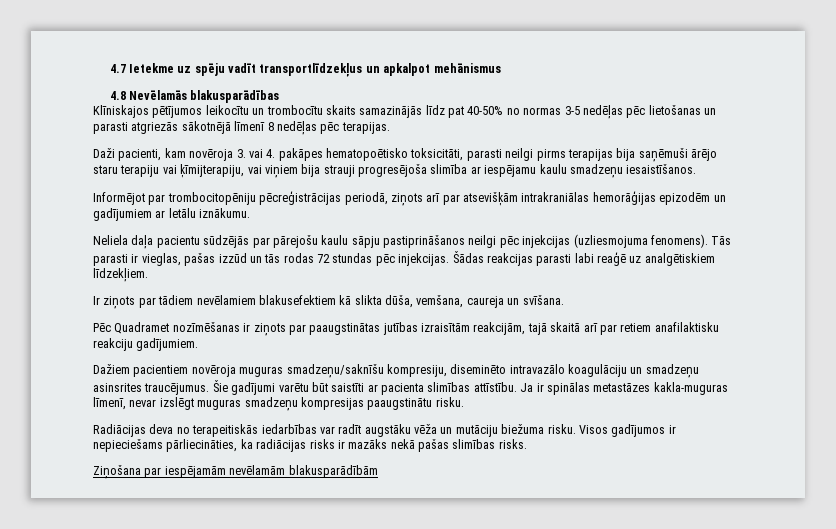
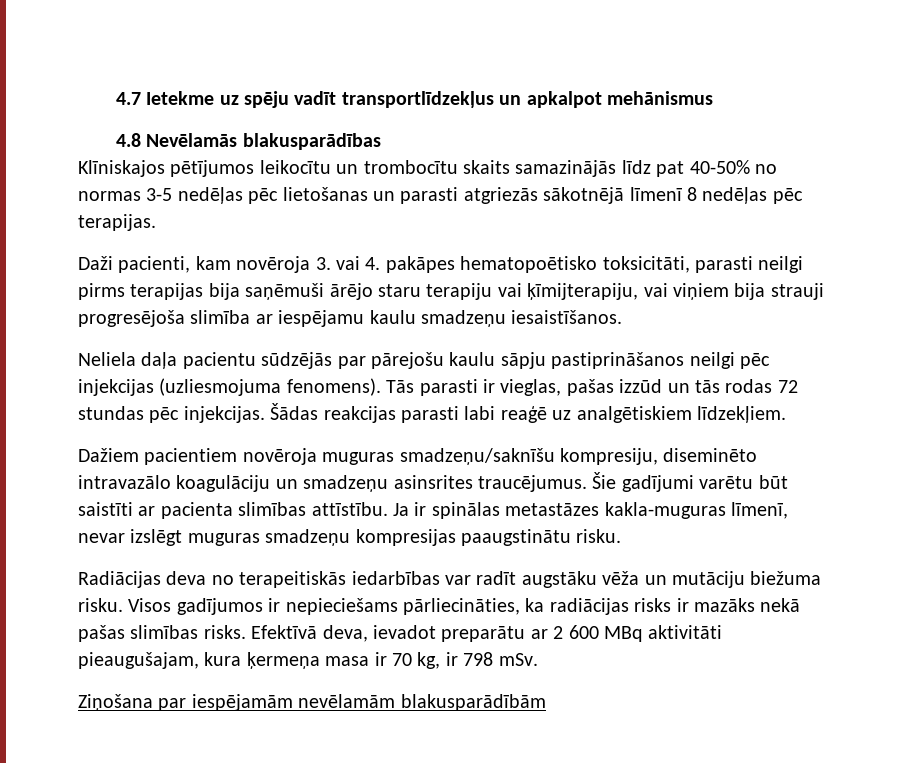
- Informējot par trombocitopēniju pēcreģistrācijas periodā, ziņots arī par atsevišķām intrakraniālas hemorāģijas epizodēm un gadījumiem ar letālu iznākumu.
- Ir ziņots par tādiem nevēlamiem blakusefektiem kā slikta dūša, vemšana, caureja un svīšana.
- Pēc Quadramet nozīmēšanas ir ziņots par paaugstinātas jutības izraisītām reakcijām, tajā skaitā arī par retiem anafilaktisku reakciju gadījumiem.
+ Efektīvā deva, ievadot preparātu ar 2 600 MBq aktivitāti pieaugušajam, kura ķermeņa masa ir 70 kg, ir 798 mSv.

